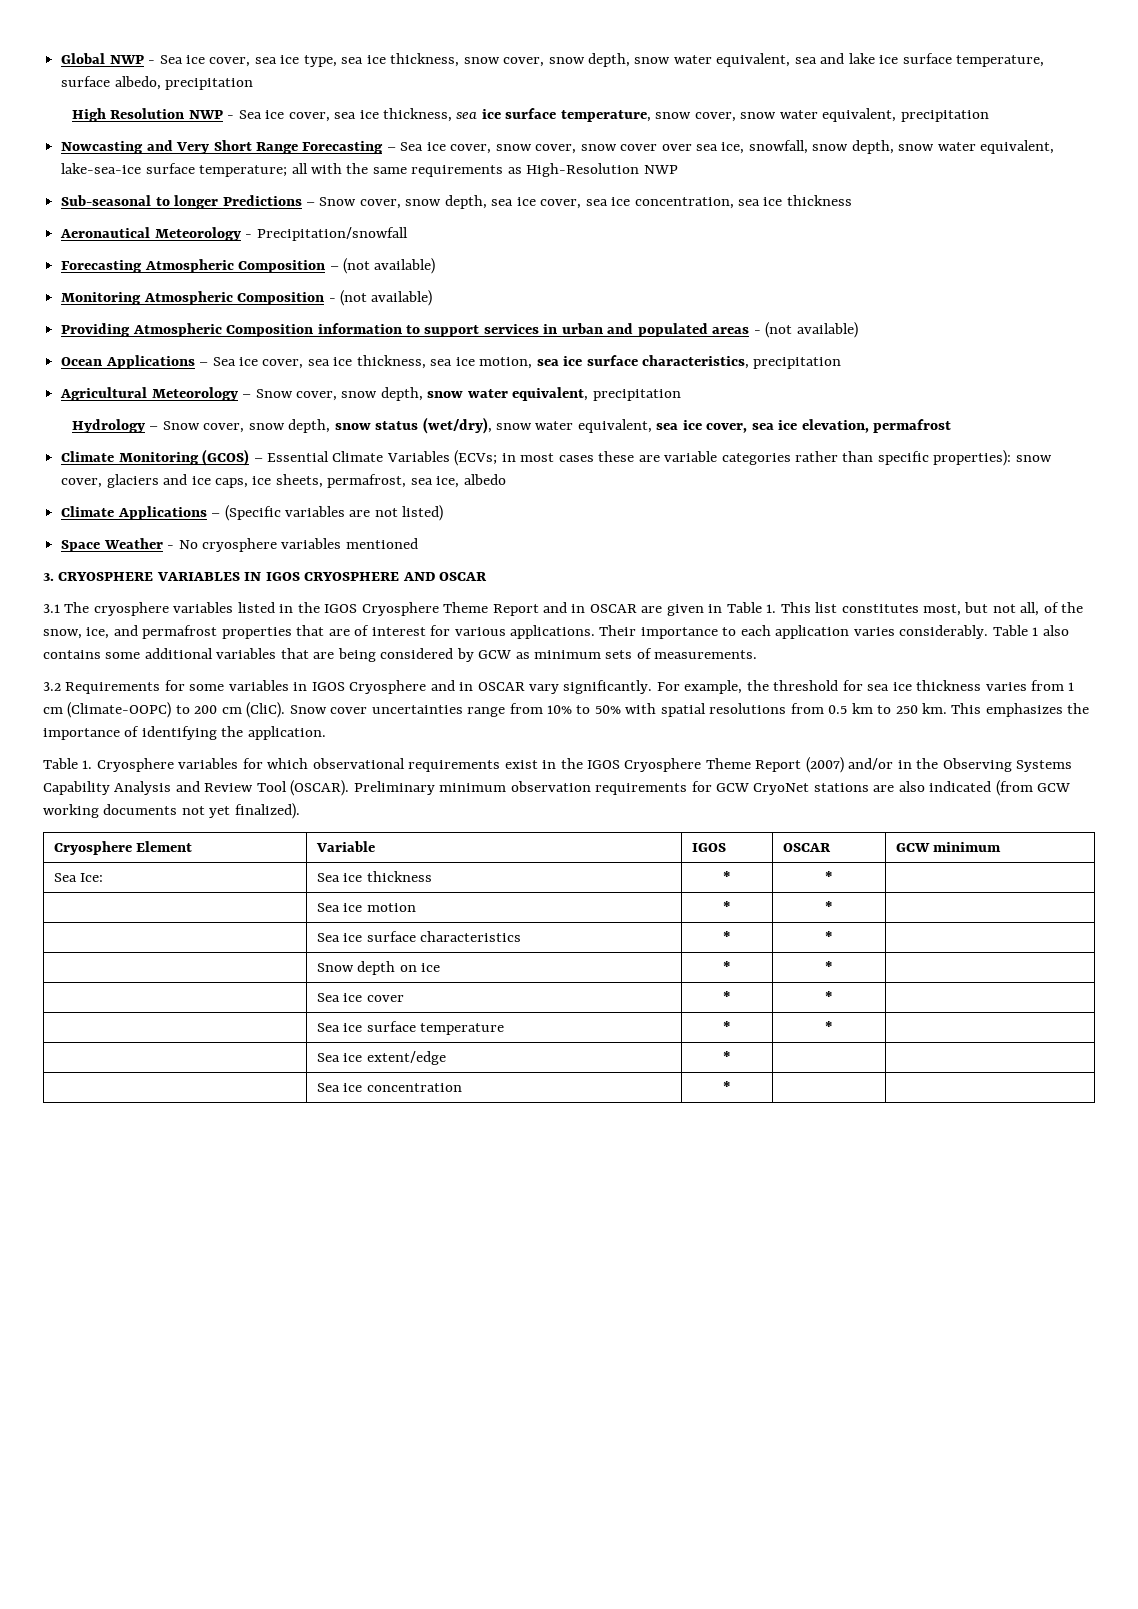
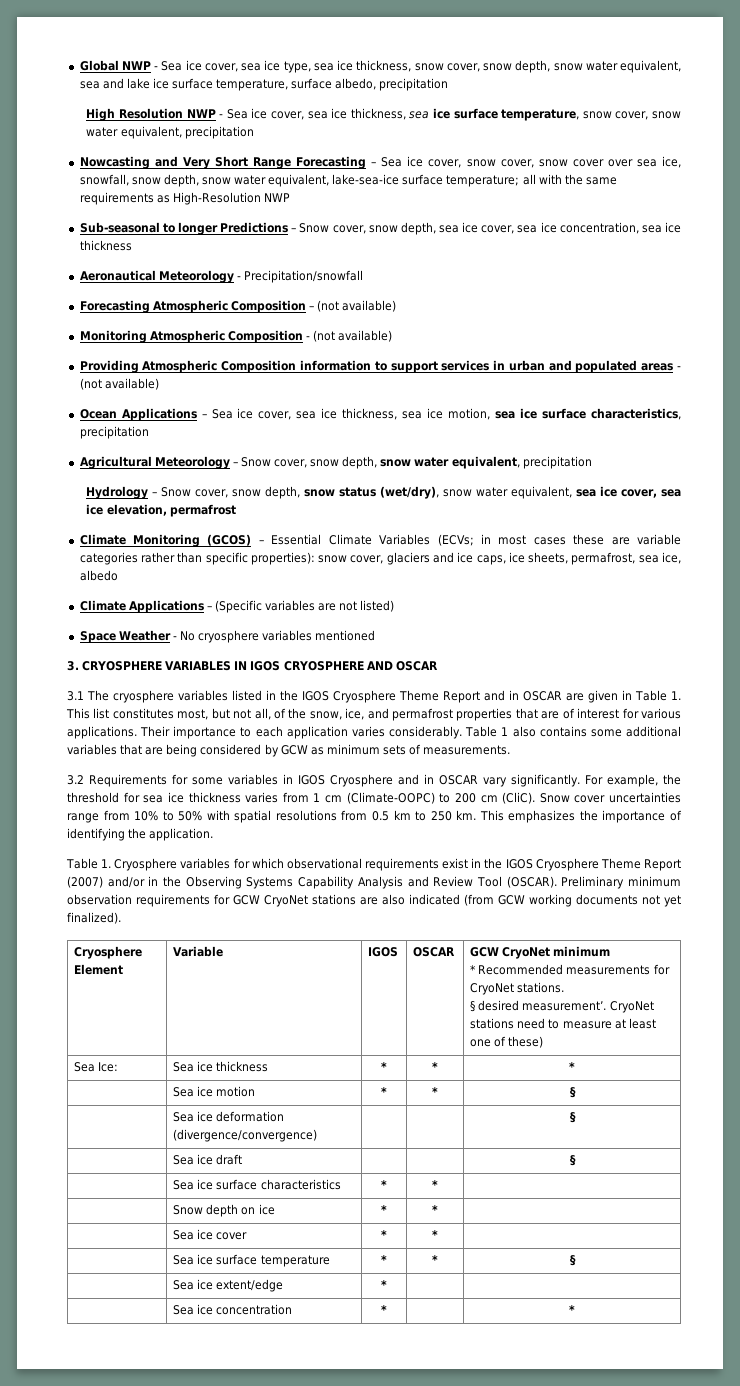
- Cryosphere Element | Variable | IGOS | OSCAR | GCW minimum
+ Cryosphere Element | Variable | IGOS | OSCAR | GCW CryoNet minimum
+ * Recommended measurements for CryoNet stations.
+ § desired measurement’. CryoNet stations need to measure at least one of these)
- Sea Ice: | Sea ice thickness | * | * |
+ Sea Ice: | Sea ice thickness | * | * | *
- | Sea ice motion | * | * |
+ | Sea ice motion | * | * | §
+ | Sea ice deformation (divergence/convergence) | | | §
+ | Sea ice draft | | | §
- | Sea ice surface temperature | * | * |
+ | Sea ice surface temperature | * | * | §
- | Sea ice concentration | * | |
+ | Sea ice concentration | * | | *

